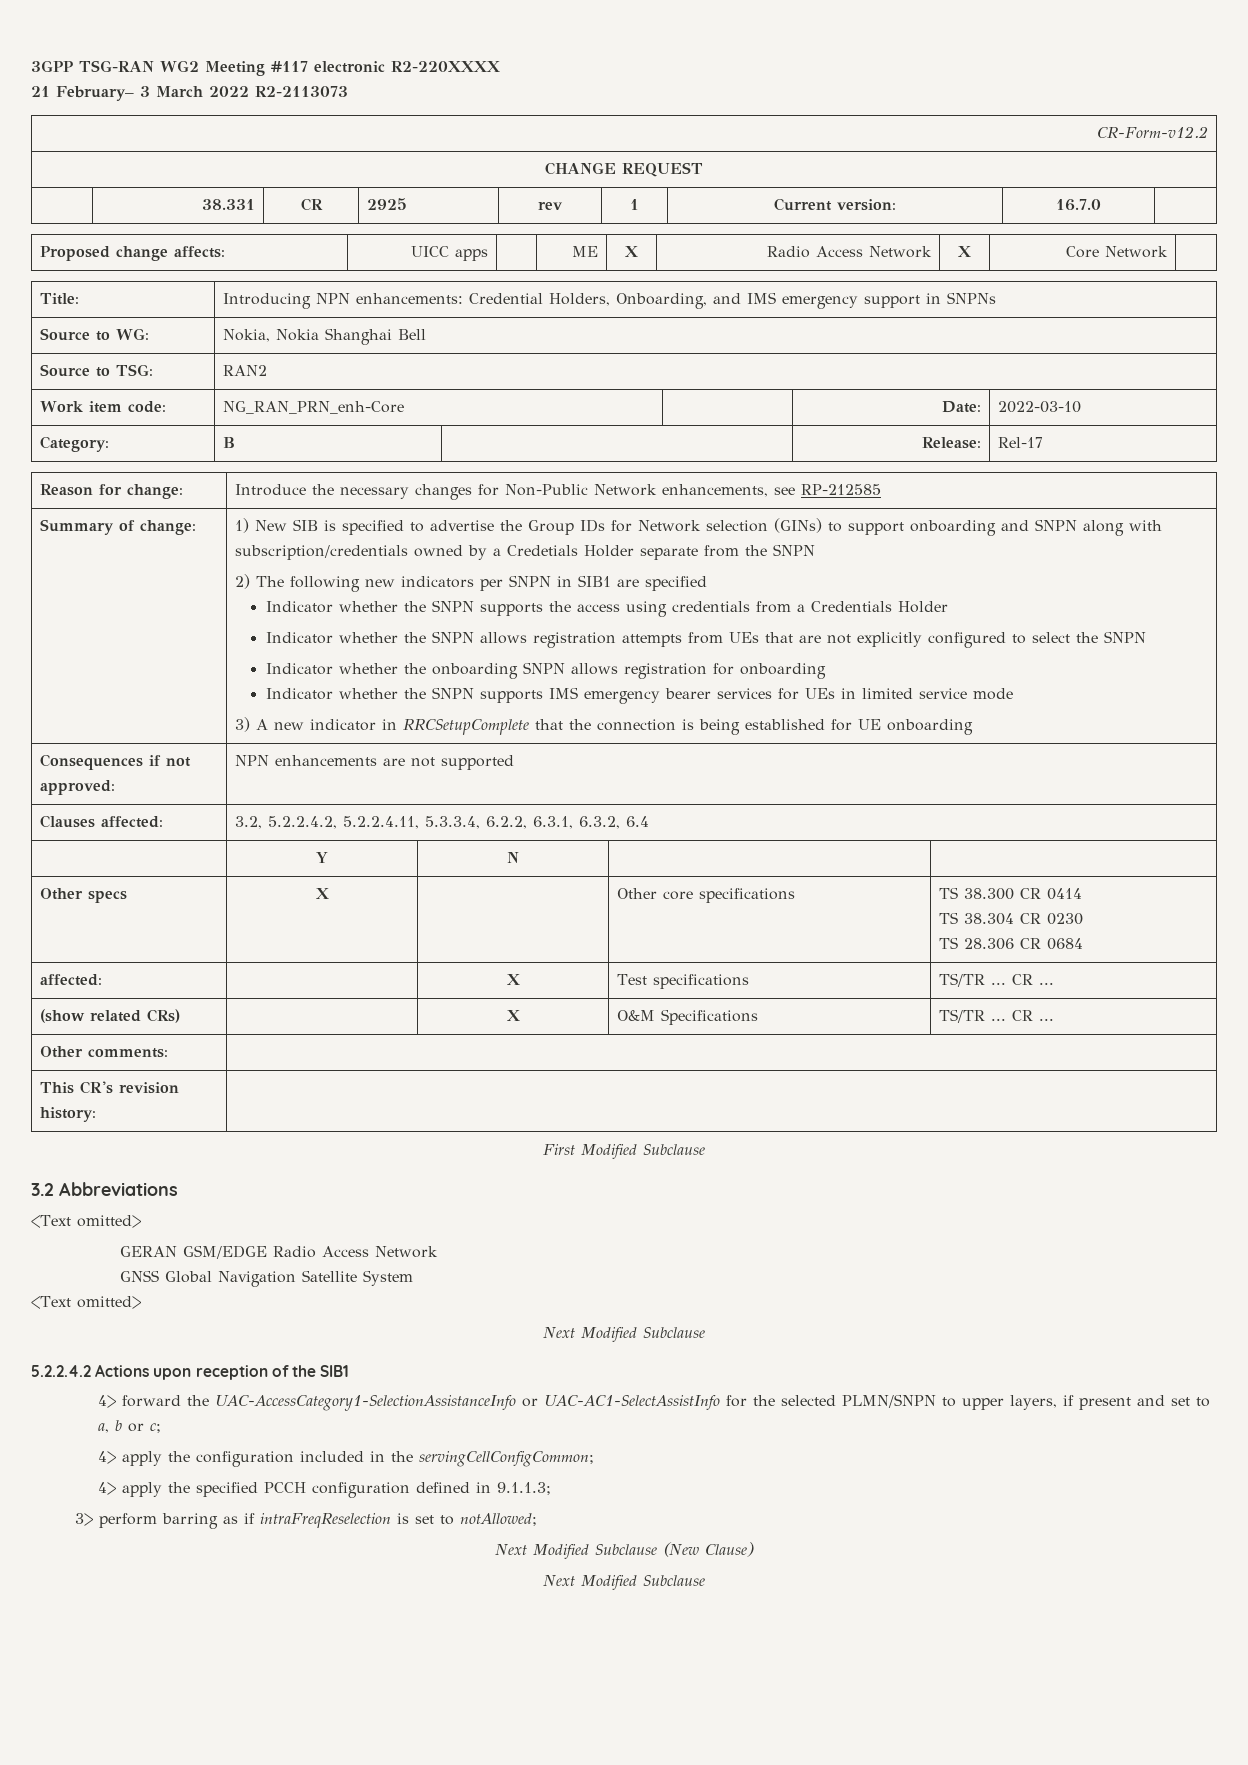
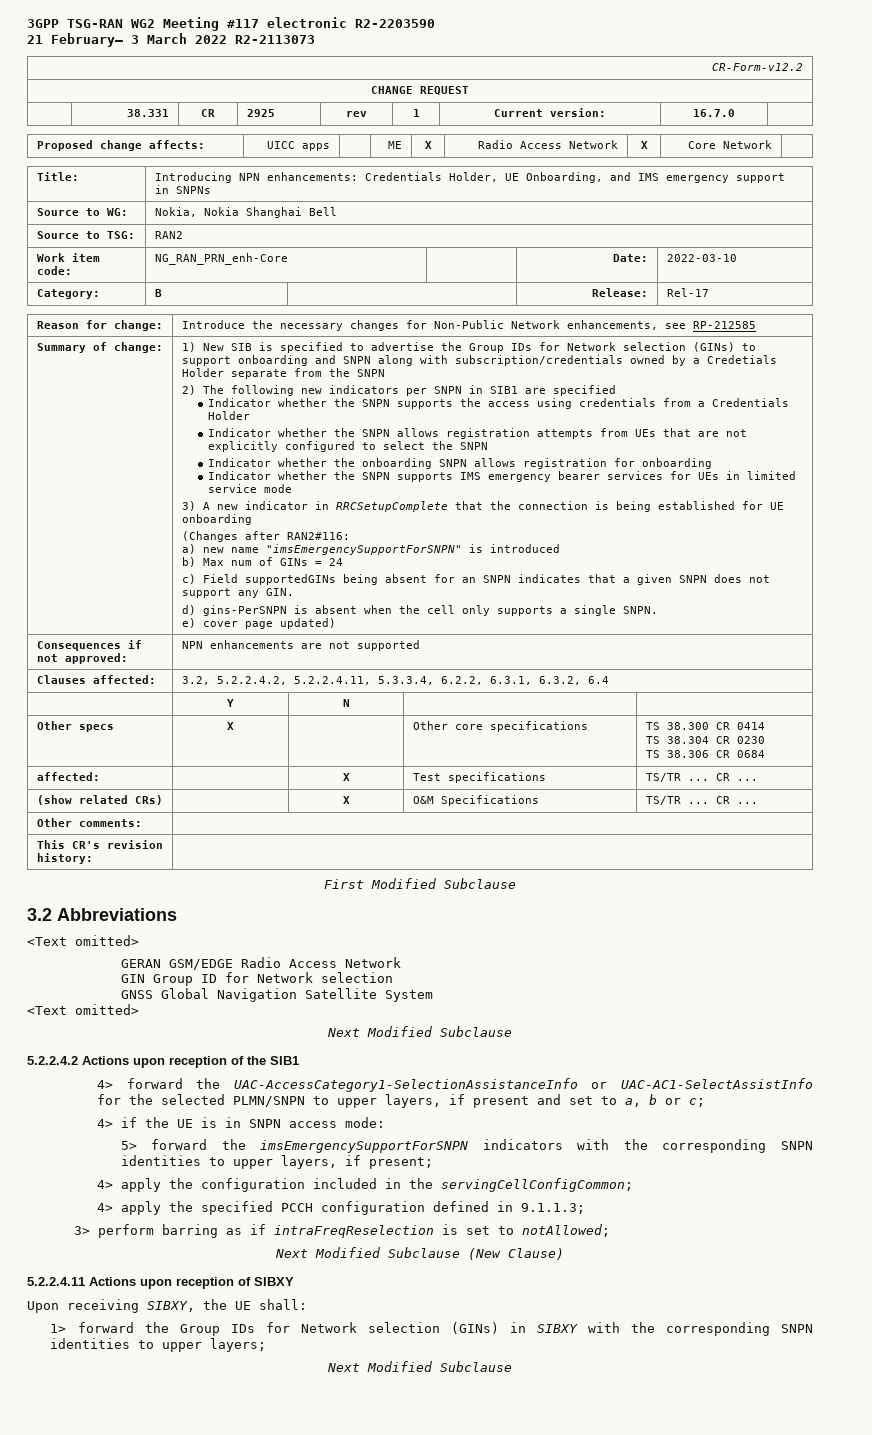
- 3GPP TSG-RAN WG2 Meeting #117 electronic R2-220XXXX
+ 3GPP TSG-RAN WG2 Meeting #117 electronic R2-2203590
- Title: | Introducing NPN enhancements: Credential Holders, Onboarding, and IMS emergency support in SNPNs
+ Title: | Introducing NPN enhancements: Credentials Holder, UE Onboarding, and IMS emergency support in SNPNs
+ (Changes after RAN2#116:
+ a) new name "imsEmergencySupportForSNPN" is introduced
+ b) Max num of GINs = 24
+ c) Field supportedGINs being absent for an SNPN indicates that a given SNPN does not support any GIN.
+ d) gins-PerSNPN is absent when the cell only supports a single SNPN.
+ e) cover page updated)
  Other specs | X | | Other core specifications | TS 38.300 CR 0414
  TS 38.304 CR 0230
- TS 28.306 CR 0684
+ TS 38.306 CR 0684
+ GIN Group ID for Network selection
+ 4> if the UE is in SNPN access mode:
+ 5> forward the imsEmergencySupportForSNPN indicators with the corresponding SNPN identities to upper layers, if present;
+ 5.2.2.4.11 Actions upon reception of SIBXY
+ Upon receiving SIBXY, the UE shall:
+ 1> forward the Group IDs for Network selection (GINs) in SIBXY with the corresponding SNPN identities to upper layers;

